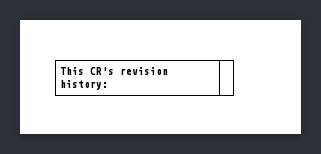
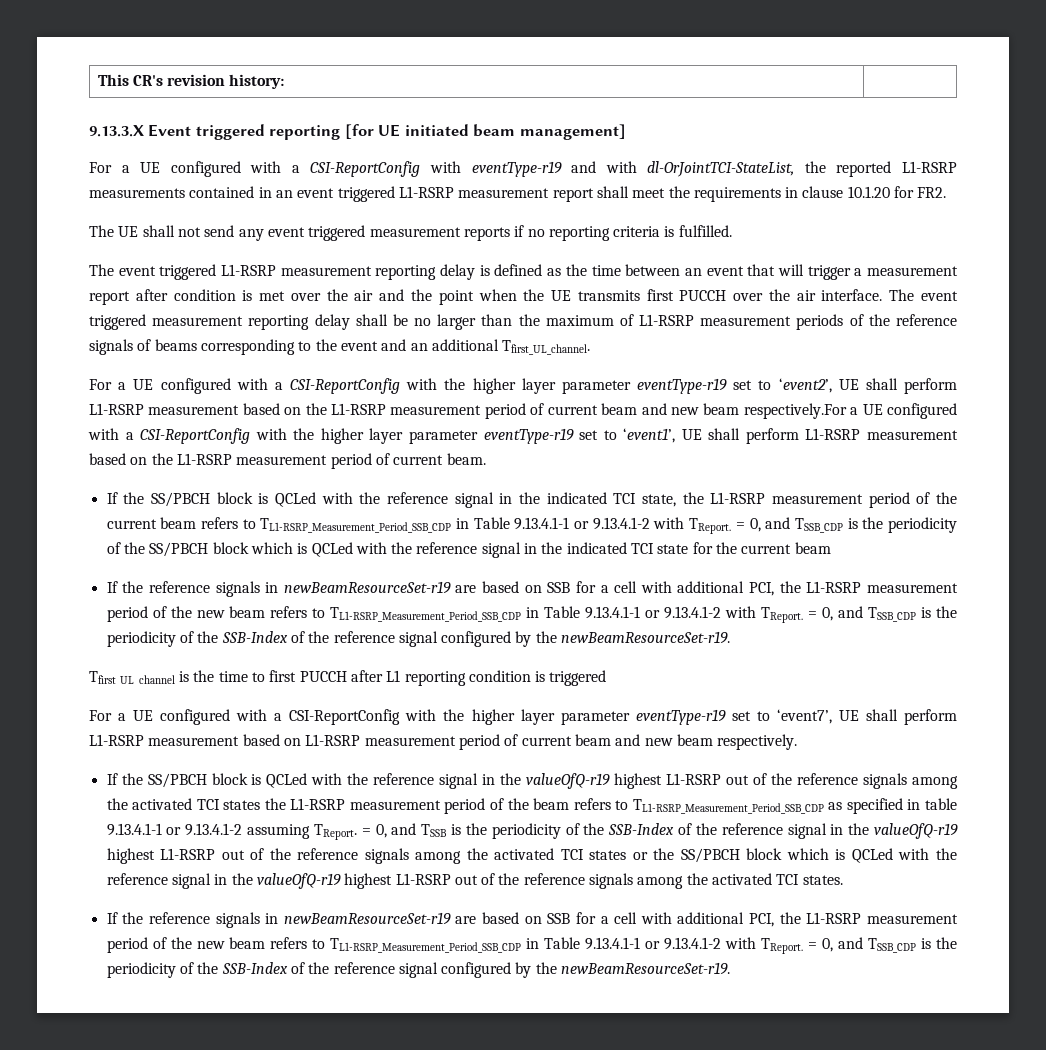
+ 9.13.3.X Event triggered reporting [for UE initiated beam management]
+ For a UE configured with a CSI-ReportConfig with eventType-r19 and with dl-OrJointTCI-StateList, the reported L1-RSRP measurements contained in an event triggered L1-RSRP measurement report shall meet the requirements in clause 10.1.20 for FR2.
+ The UE shall not send any event triggered measurement reports if no reporting criteria is fulfilled.
+ The event triggered L1-RSRP measurement reporting delay is defined as the time between an event that will trigger a measurement report after condition is met over the air and the point when the UE transmits first PUCCH over the air interface. The event triggered measurement reporting delay shall be no larger than the maximum of L1-RSRP measurement periods of the reference signals of beams corresponding to the event and an additional Tfirst_UL_channel.
+ For a UE configured with a CSI-ReportConfig with the higher layer parameter eventType-r19 set to ‘event2’, UE shall perform L1-RSRP measurement based on the L1-RSRP measurement period of current beam and new beam respectively.For a UE configured with a CSI-ReportConfig with the higher layer parameter eventType-r19 set to ‘event1’, UE shall perform L1-RSRP measurement based on the L1-RSRP measurement period of current beam.
+ If the SS/PBCH block is QCLed with the reference signal in the indicated TCI state, the L1-RSRP measurement period of the current beam refers to TL1-RSRP_Measurement_Period_SSB_CDP in Table 9.13.4.1-1 or 9.13.4.1-2 with TReport. = 0, and TSSB_CDP is the periodicity of the SS/PBCH block which is QCLed with the reference signal in the indicated TCI state for the current beam
+ If the reference signals in newBeamResourceSet-r19 are based on SSB for a cell with additional PCI, the L1-RSRP measurement period of the new beam refers to TL1-RSRP_Measurement_Period_SSB_CDP in Table 9.13.4.1-1 or 9.13.4.1-2 with TReport. = 0, and TSSB_CDP is the periodicity of the SSB-Index of the reference signal configured by the newBeamResourceSet-r19.
+ Tfirst UL channel is the time to first PUCCH after L1 reporting condition is triggered
+ For a UE configured with a CSI-ReportConfig with the higher layer parameter eventType-r19 set to ‘event7’, UE shall perform L1-RSRP measurement based on L1-RSRP measurement period of current beam and new beam respectively.
+ If the SS/PBCH block is QCLed with the reference signal in the valueOfQ-r19 highest L1-RSRP out of the reference signals among the activated TCI states the L1-RSRP measurement period of the beam refers to TL1-RSRP_Measurement_Period_SSB_CDP as specified in table 9.13.4.1-1 or 9.13.4.1-2 assuming TReport. = 0, and TSSB is the periodicity of the SSB-Index of the reference signal in the valueOfQ-r19 highest L1-RSRP out of the reference signals among the activated TCI states or the SS/PBCH block which is QCLed with the reference signal in the valueOfQ-r19 highest L1-RSRP out of the reference signals among the activated TCI states.
+ If the reference signals in newBeamResourceSet-r19 are based on SSB for a cell with additional PCI, the L1-RSRP measurement period of the new beam refers to TL1-RSRP_Measurement_Period_SSB_CDP in Table 9.13.4.1-1 or 9.13.4.1-2 with TReport. = 0, and TSSB_CDP is the periodicity of the SSB-Index of the reference signal configured by the newBeamResourceSet-r19.

